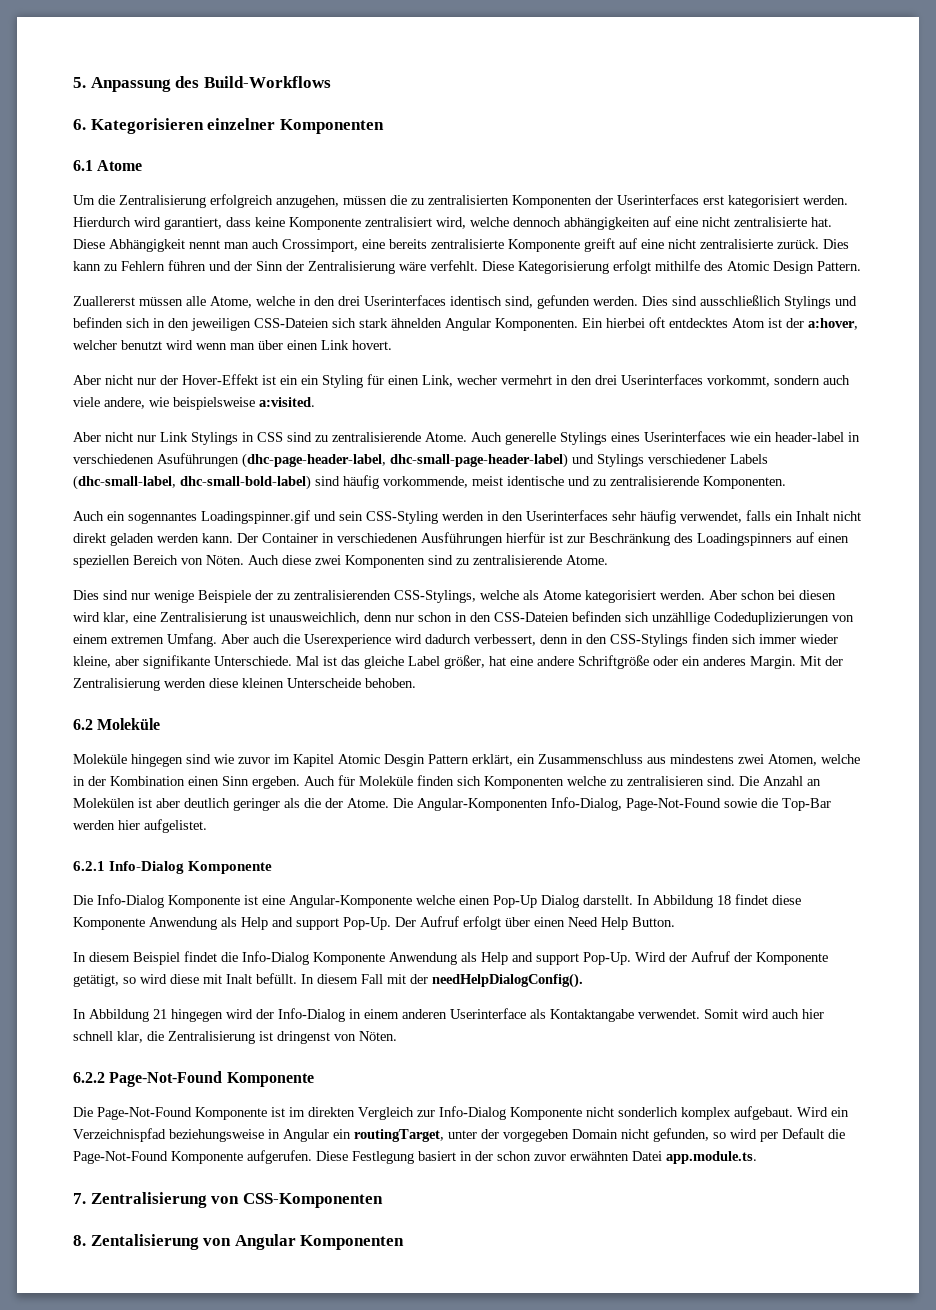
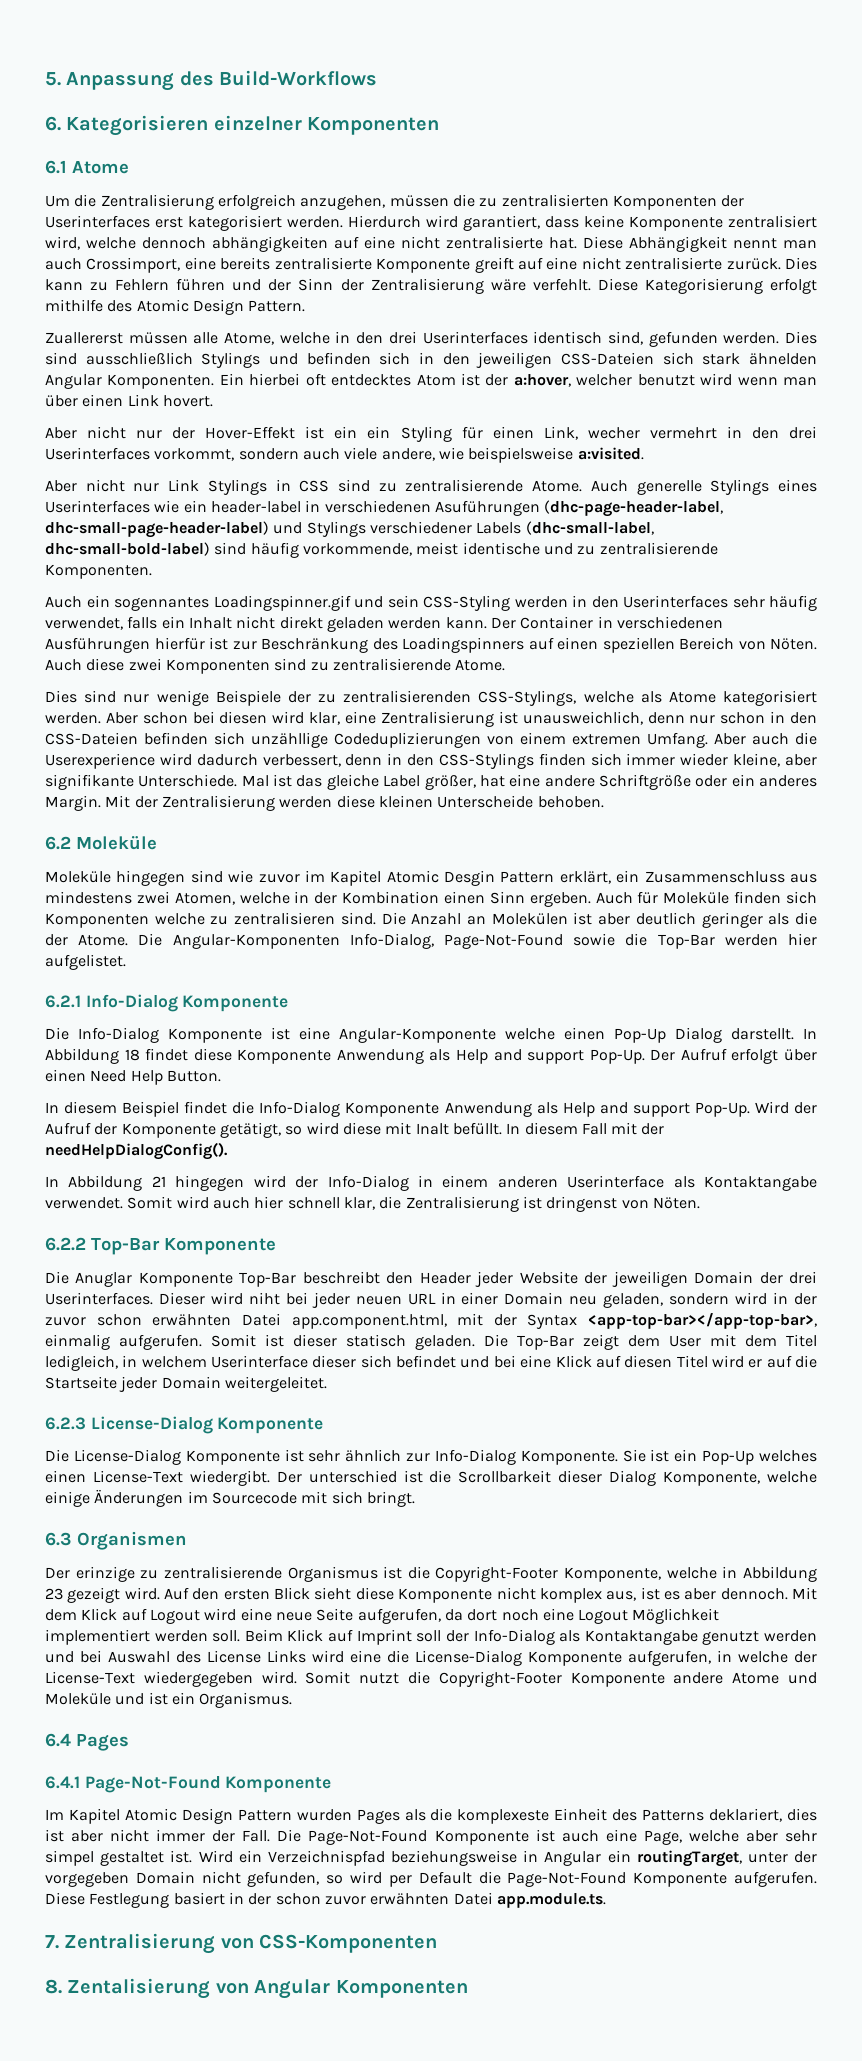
- 6.2.2 Page-Not-Found Komponente
- Die Page-Not-Found Komponente ist im direkten Vergleich zur Info-Dialog Komponente nicht sonderlich komplex aufgebaut.
+ 6.2.2 Top-Bar Komponente
+ Die Anuglar Komponente Top-Bar beschreibt den Header jeder Website der jeweiligen Domain der drei Userinterfaces. Dieser wird niht bei jeder neuen URL in einer Domain neu geladen, sondern wird in der zuvor schon erwähnten Datei app.component.html, mit der Syntax <app-top-bar></app-top-bar>, einmalig aufgerufen. Somit ist dieser statisch geladen. Die Top-Bar zeigt dem User mit dem Titel ledigleich, in welchem Userinterface dieser sich befindet und bei eine Klick auf diesen Titel wird er auf die Startseite jeder Domain weitergeleitet.
+ 6.2.3 License-Dialog Komponente
+ Die License-Dialog Komponente ist sehr ähnlich zur Info-Dialog Komponente. Sie ist ein Pop-Up welches einen License-Text wiedergibt. Der unterschied ist die Scrollbarkeit dieser Dialog Komponente, welche einige Änderungen im Sourcecode mit sich bringt.
+ 6.3 Organismen
+ Der erinzige zu zentralisierende Organismus ist die Copyright-Footer Komponente, welche in Abbildung 23 gezeigt wird. Auf den ersten Blick sieht diese Komponente nicht komplex aus, ist es aber dennoch. Mit dem Klick auf Logout wird eine neue Seite aufgerufen, da dort noch eine Logout Möglichkeit implementiert werden soll. Beim Klick auf Imprint soll der Info-Dialog als Kontaktangabe genutzt werden und bei Auswahl des License Links wird eine die License-Dialog Komponente aufgerufen, in welche der License-Text wiedergegeben wird. Somit nutzt die Copyright-Footer Komponente andere Atome und Moleküle und ist ein Organismus.
+ 6.4 Pages
+ 6.4.1 Page-Not-Found Komponente
+ Im Kapitel Atomic Design Pattern wurden Pages als die komplexeste Einheit des Patterns deklariert, dies ist aber nicht immer der Fall. Die Page-Not-Found Komponente ist auch eine Page, welche aber sehr simpel gestaltet ist.

